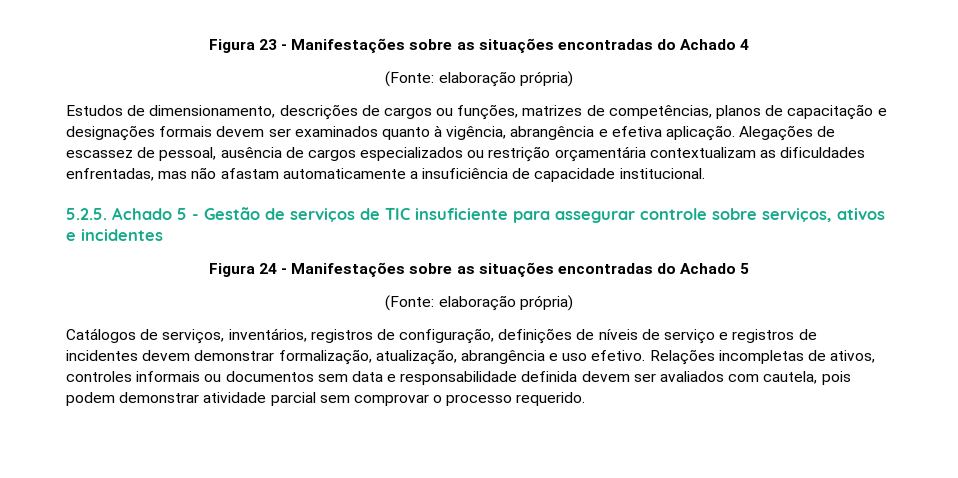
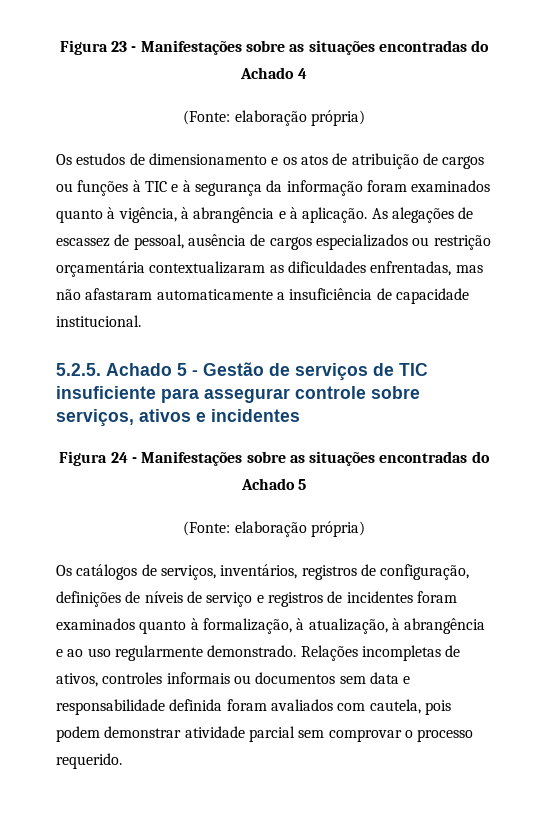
- Estudos de dimensionamento, descrições de cargos ou funções, matrizes de competências, planos de capacitação e designações formais devem ser examinados quanto à vigência, abrangência e efetiva aplicação. Alegações de escassez de pessoal, ausência de cargos especializados ou restrição orçamentária contextualizam as dificuldades enfrentadas, mas não afastam automaticamente a insuficiência de capacidade institucional.
+ Os estudos de dimensionamento e os atos de atribuição de cargos ou funções à TIC e à segurança da informação foram examinados quanto à vigência, à abrangência e à aplicação. As alegações de escassez de pessoal, ausência de cargos especializados ou restrição orçamentária contextualizaram as dificuldades enfrentadas, mas não afastaram automaticamente a insuficiência de capacidade institucional.
- Catálogos de serviços, inventários, registros de configuração, definições de níveis de serviço e registros de incidentes devem demonstrar formalização, atualização, abrangência e uso efetivo.
+ Os catálogos de serviços, inventários, registros de configuração, definições de níveis de serviço e registros de incidentes foram examinados quanto à formalização, à atualização, à abrangência e ao uso regularmente demonstrado.
- Relações incompletas de ativos, controles informais ou documentos sem data e responsabilidade definida devem ser avaliados com cautela, pois podem demonstrar atividade parcial sem comprovar o processo requerido.
+ Relações incompletas de ativos, controles informais ou documentos sem data e responsabilidade definida foram avaliados com cautela, pois podem demonstrar atividade parcial sem comprovar o processo requerido.

